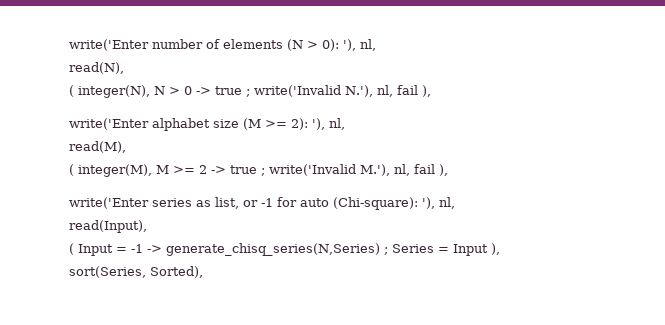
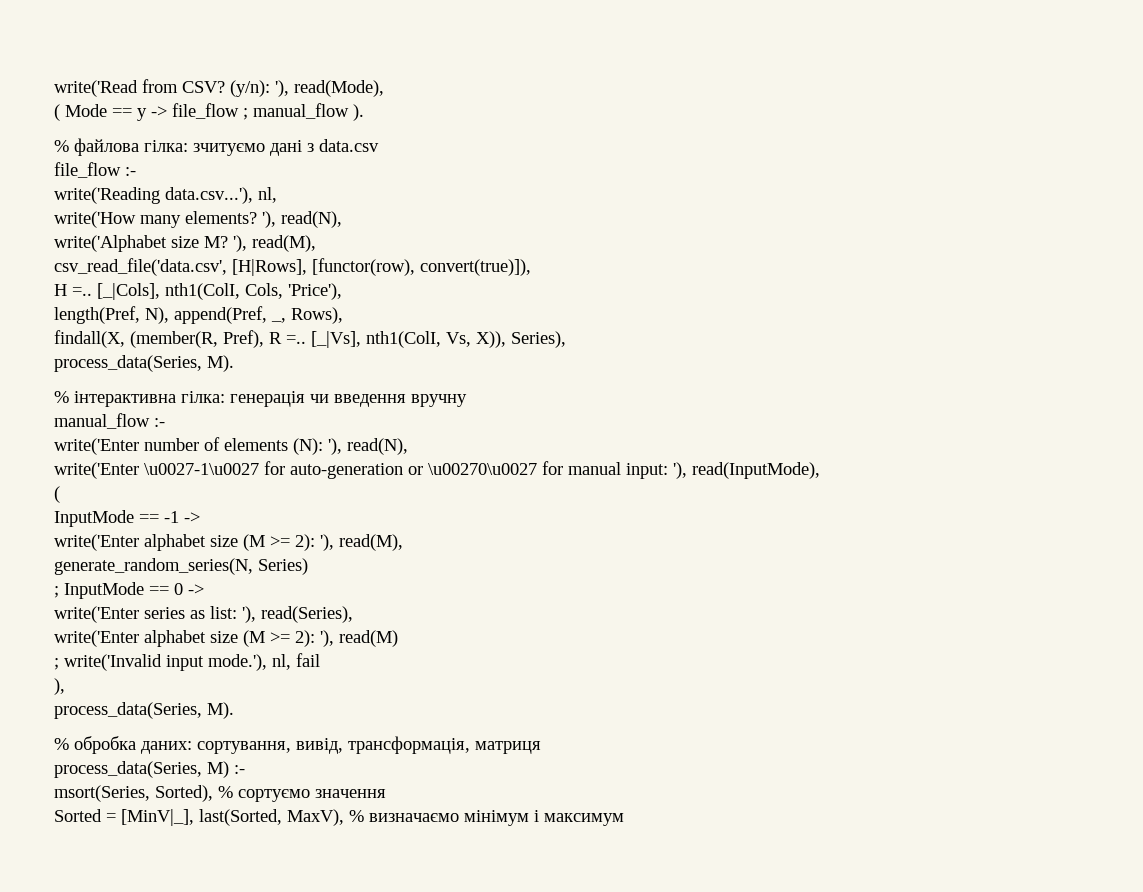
- write('Enter number of elements (N > 0): '), nl,
- read(N),
- ( integer(N), N > 0 -> true ; write('Invalid N.'), nl, fail ),
- write('Enter alphabet size (M >= 2): '), nl,
- read(M),
- ( integer(M), M >= 2 -> true ; write('Invalid M.'), nl, fail ),
- write('Enter series as list, or -1 for auto (Chi-square): '), nl,
- read(Input),
- ( Input = -1 -> generate_chisq_series(N,Series) ; Series = Input ),
- sort(Series, Sorted),
+ write('Read from CSV? (y/n): '), read(Mode),
+ ( Mode == y -> file_flow ; manual_flow ).
+ % файлова гілка: зчитуємо дані з data.csv
+ file_flow :-
+ write('Reading data.csv...'), nl,
+ write('How many elements? '), read(N),
+ write('Alphabet size M? '), read(M),
+ csv_read_file('data.csv', [H|Rows], [functor(row), convert(true)]),
+ H =.. [_|Cols], nth1(ColI, Cols, 'Price'),
+ length(Pref, N), append(Pref, _, Rows),
+ findall(X, (member(R, Pref), R =.. [_|Vs], nth1(ColI, Vs, X)), Series),
+ process_data(Series, M).
+ % інтерактивна гілка: генерація чи введення вручну
+ manual_flow :-
+ write('Enter number of elements (N): '), read(N),
+ write('Enter \u0027-1\u0027 for auto-generation or \u00270\u0027 for manual input: '), read(InputMode),
+ (
+ InputMode == -1 ->
+ write('Enter alphabet size (M >= 2): '), read(M),
+ generate_random_series(N, Series)
+ ; InputMode == 0 ->
+ write('Enter series as list: '), read(Series),
+ write('Enter alphabet size (M >= 2): '), read(M)
+ ; write('Invalid input mode.'), nl, fail
+ ),
+ process_data(Series, M).
+ % обробка даних: сортування, вивід, трансформація, матриця
+ process_data(Series, M) :-
+ msort(Series, Sorted), % сортуємо значення
+ Sorted = [MinV|_], last(Sorted, MaxV), % визначаємо мінімум і максимум

